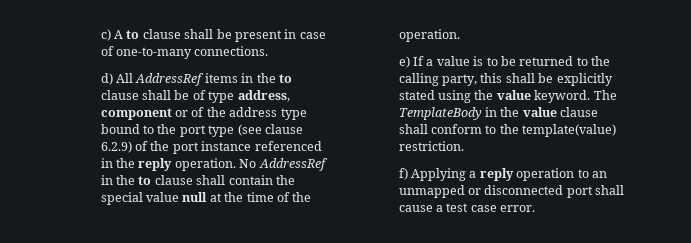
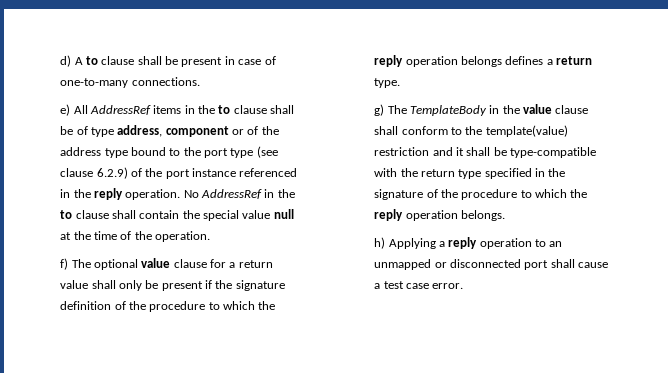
- c) A to clause shall be present in case of one-to-many connections.
+ d) A to clause shall be present in case of one-to-many connections.
- d) All AddressRef items in the to clause shall be of type address, component or of the address type bound to the port type (see clause 6.2.9) of the port instance referenced in the reply operation.
+ e) All AddressRef items in the to clause shall be of type address, component or of the address type bound to the port type (see clause 6.2.9) of the port instance referenced in the reply operation.
- e) If a value is to be returned to the calling party, this shall be explicitly stated using the value keyword. The TemplateBody in the value clause shall conform to the template(value) restriction.
- f) Applying a reply operation to an unmapped or disconnected port shall cause a test case error.
+ f) The optional value clause for a return value shall only be present if the signature definition of the procedure to which the reply operation belongs defines a return type.
+ g) The TemplateBody in the value clause shall conform to the template(value) restriction and it shall be type-compatible with the return type specified in the signature of the procedure to which the reply operation belongs.
+ h) Applying a reply operation to an unmapped or disconnected port shall cause a test case error.

